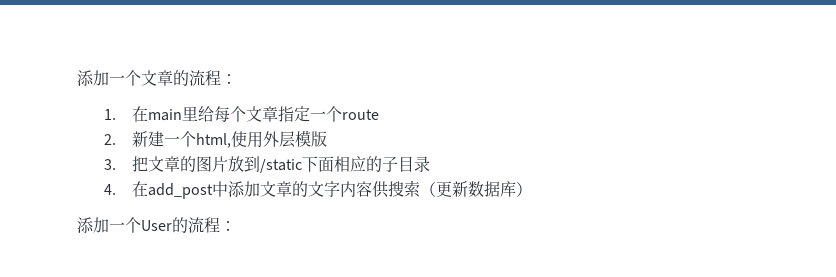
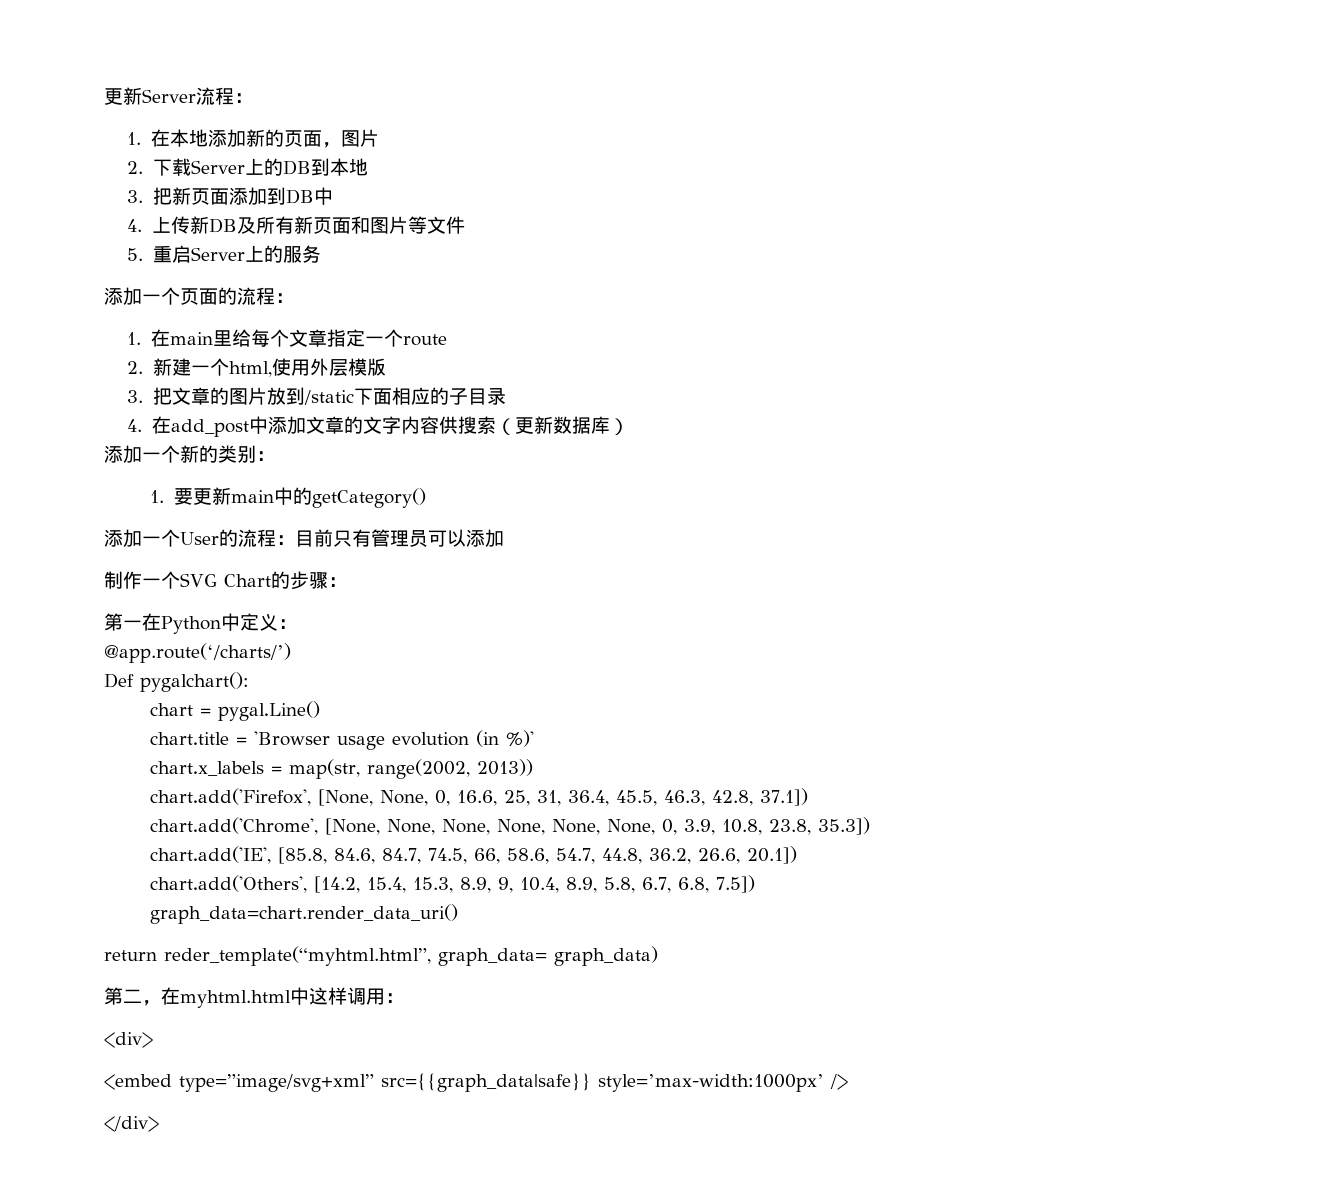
- 添加一个文章的流程：
+ 更新Server流程：
+ 1.在本地添加新的页面，图片
+ 2.下载Server上的DB到本地
+ 3.把新页面添加到DB中
+ 4.上传新DB及所有新页面和图片等文件
+ 5.重启Server上的服务
+ 添加一个页面的流程：
+ 添加一个新的类别：
+ 1.要更新main中的getCategory()
- 添加一个User的流程：
+ 添加一个User的流程：目前只有管理员可以添加
+ 制作一个SVG Chart的步骤：
+ 第一在Python中定义：
+ @app.route(‘/charts/’)
+ Def pygalchart():
+ chart = pygal.Line()
+ chart.title = 'Browser usage evolution (in %)'
+ chart.x_labels = map(str, range(2002, 2013))
+ chart.add('Firefox', [None, None, 0, 16.6, 25, 31, 36.4, 45.5, 46.3, 42.8, 37.1])
+ chart.add('Chrome', [None, None, None, None, None, None, 0, 3.9, 10.8, 23.8, 35.3])
+ chart.add('IE', [85.8, 84.6, 84.7, 74.5, 66, 58.6, 54.7, 44.8, 36.2, 26.6, 20.1])
+ chart.add('Others', [14.2, 15.4, 15.3, 8.9, 9, 10.4, 8.9, 5.8, 6.7, 6.8, 7.5])
+ graph_data=chart.render_data_uri()
+ return reder_template(“myhtml.html”, graph_data= graph_data)
+ 第二，在myhtml.html中这样调用：
+ <div>
+ <embed type=”image/svg+xml” src={{graph_data|safe}} style=’max-width:1000px’ />
+ </div>

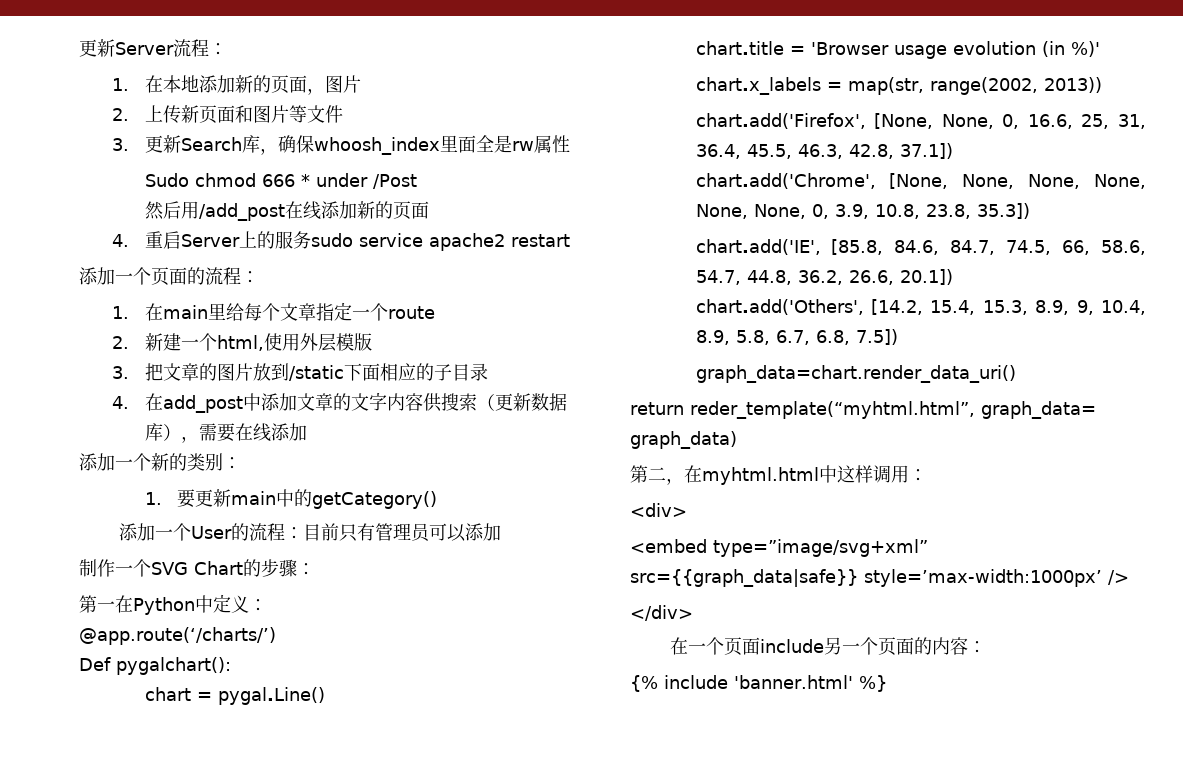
- 2.下载Server上的DB到本地
- 3.把新页面添加到DB中
- 4.上传新DB及所有新页面和图片等文件
- 5.重启Server上的服务
+ 2.上传新页面和图片等文件
+ 3.更新Search库，确保whoosh_index里面全是rw属性
+ Sudo chmod 666 * under /Post
+ 然后用/add_post在线添加新的页面
+ 4.重启Server上的服务sudo service apache2 restart
- 4.在add_post中添加文章的文字内容供搜索（更新数据库）
+ 4.在add_post中添加文章的文字内容供搜索（更新数据库），需要在线添加
+ 在一个页面include另一个页面的内容：
+ {% include 'banner.html' %}

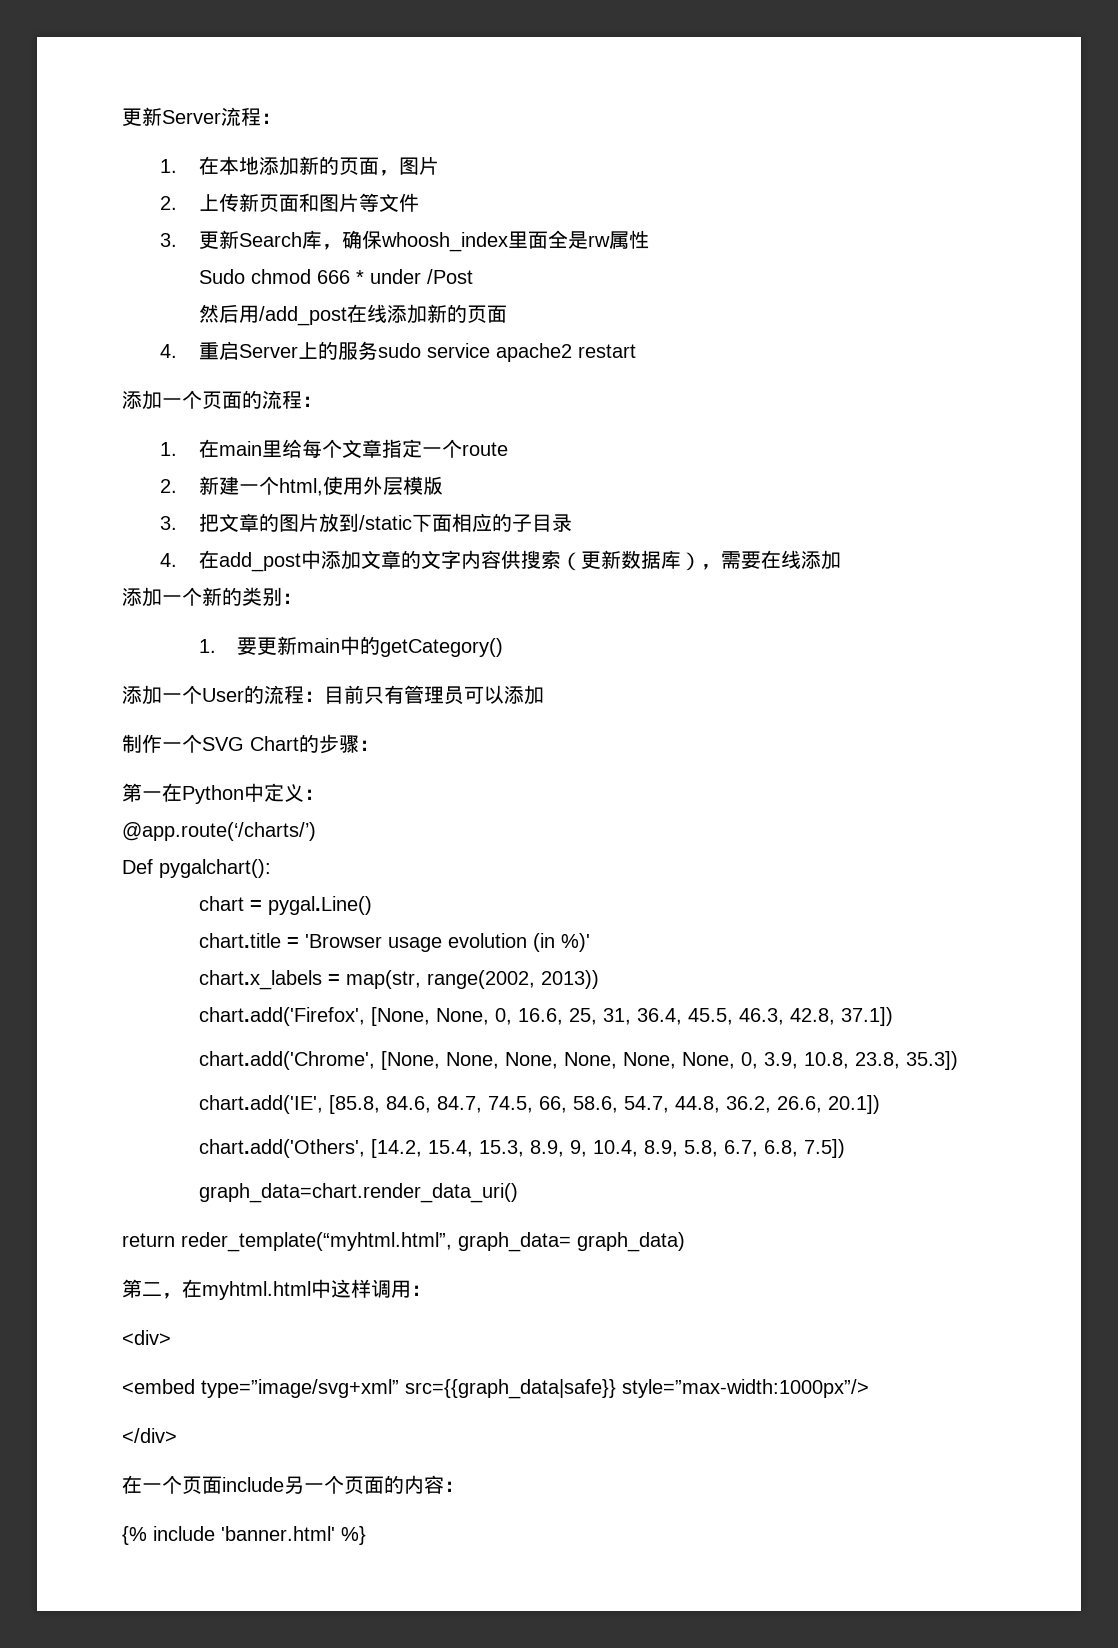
- <embed type=”image/svg+xml” src={{graph_data|safe}} style=’max-width:1000px’ />
+ <embed type=”image/svg+xml” src={{graph_data|safe}} style=”max-width:1000px”/>

